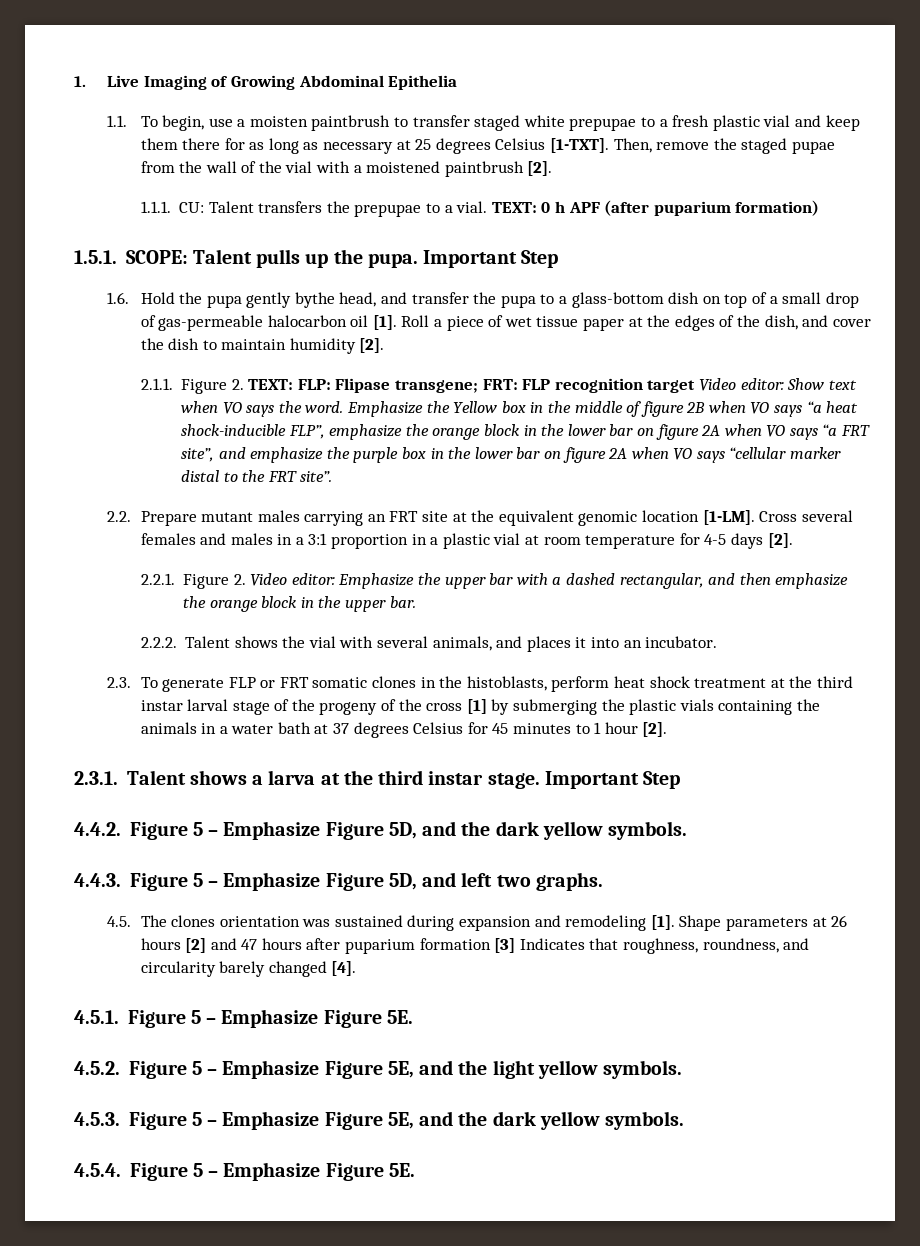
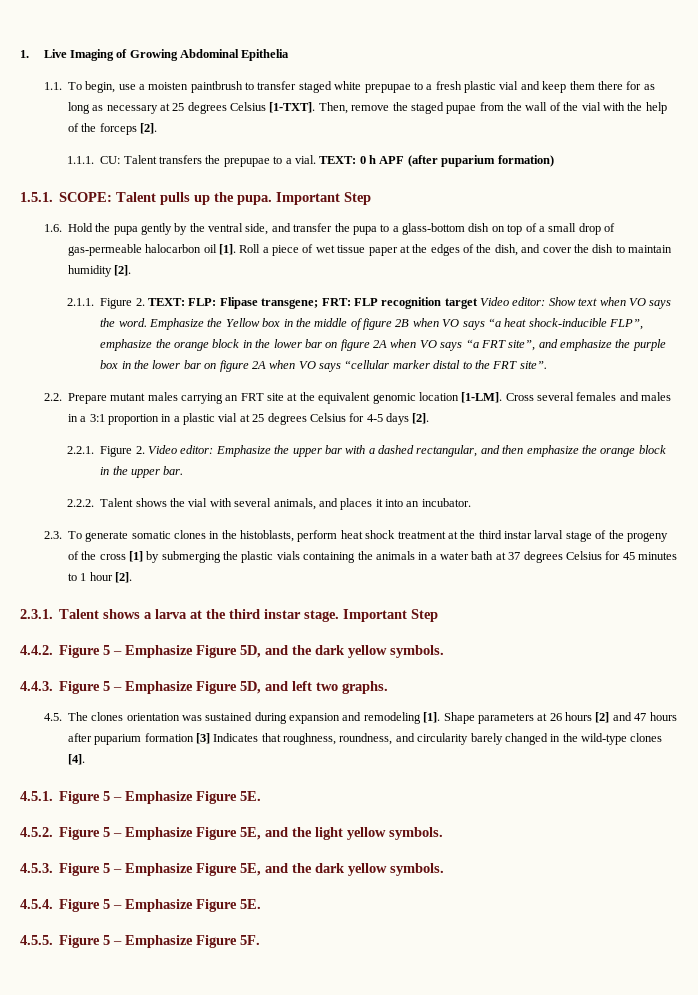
- Then, remove the staged pupae from the wall of the vial with a moistened paintbrush [2].
+ Then, remove the staged pupae from the wall of the vial with the help of the forceps [2].
- 1.6. Hold the pupa gently bythe head, and transfer the pupa to a glass-bottom dish on top of a small drop of gas-permeable halocarbon oil [1].
+ 1.6. Hold the pupa gently by the ventral side, and transfer the pupa to a glass-bottom dish on top of a small drop of gas-permeable halocarbon oil [1].
- Cross several females and males in a 3:1 proportion in a plastic vial at room temperature for 4-5 days [2].
+ Cross several females and males in a 3:1 proportion in a plastic vial at 25 degrees Celsius for 4-5 days [2].
- 2.3. To generate FLP or FRT somatic clones in the histoblasts, perform heat shock treatment at the third instar larval stage of the progeny of the cross [1] by submerging the plastic vials containing the animals in a water bath at 37 degrees Celsius for 45 minutes to 1 hour [2].
+ 2.3. To generate somatic clones in the histoblasts, perform heat shock treatment at the third instar larval stage of the progeny of the cross [1] by submerging the plastic vials containing the animals in a water bath at 37 degrees Celsius for 45 minutes to 1 hour [2].
- Shape parameters at 26 hours [2] and 47 hours after puparium formation [3] Indicates that roughness, roundness, and circularity barely changed [4].
+ Shape parameters at 26 hours [2] and 47 hours after puparium formation [3] Indicates that roughness, roundness, and circularity barely changed in the wild-type clones [4].
+ 4.5.5. Figure 5 – Emphasize Figure 5F.

